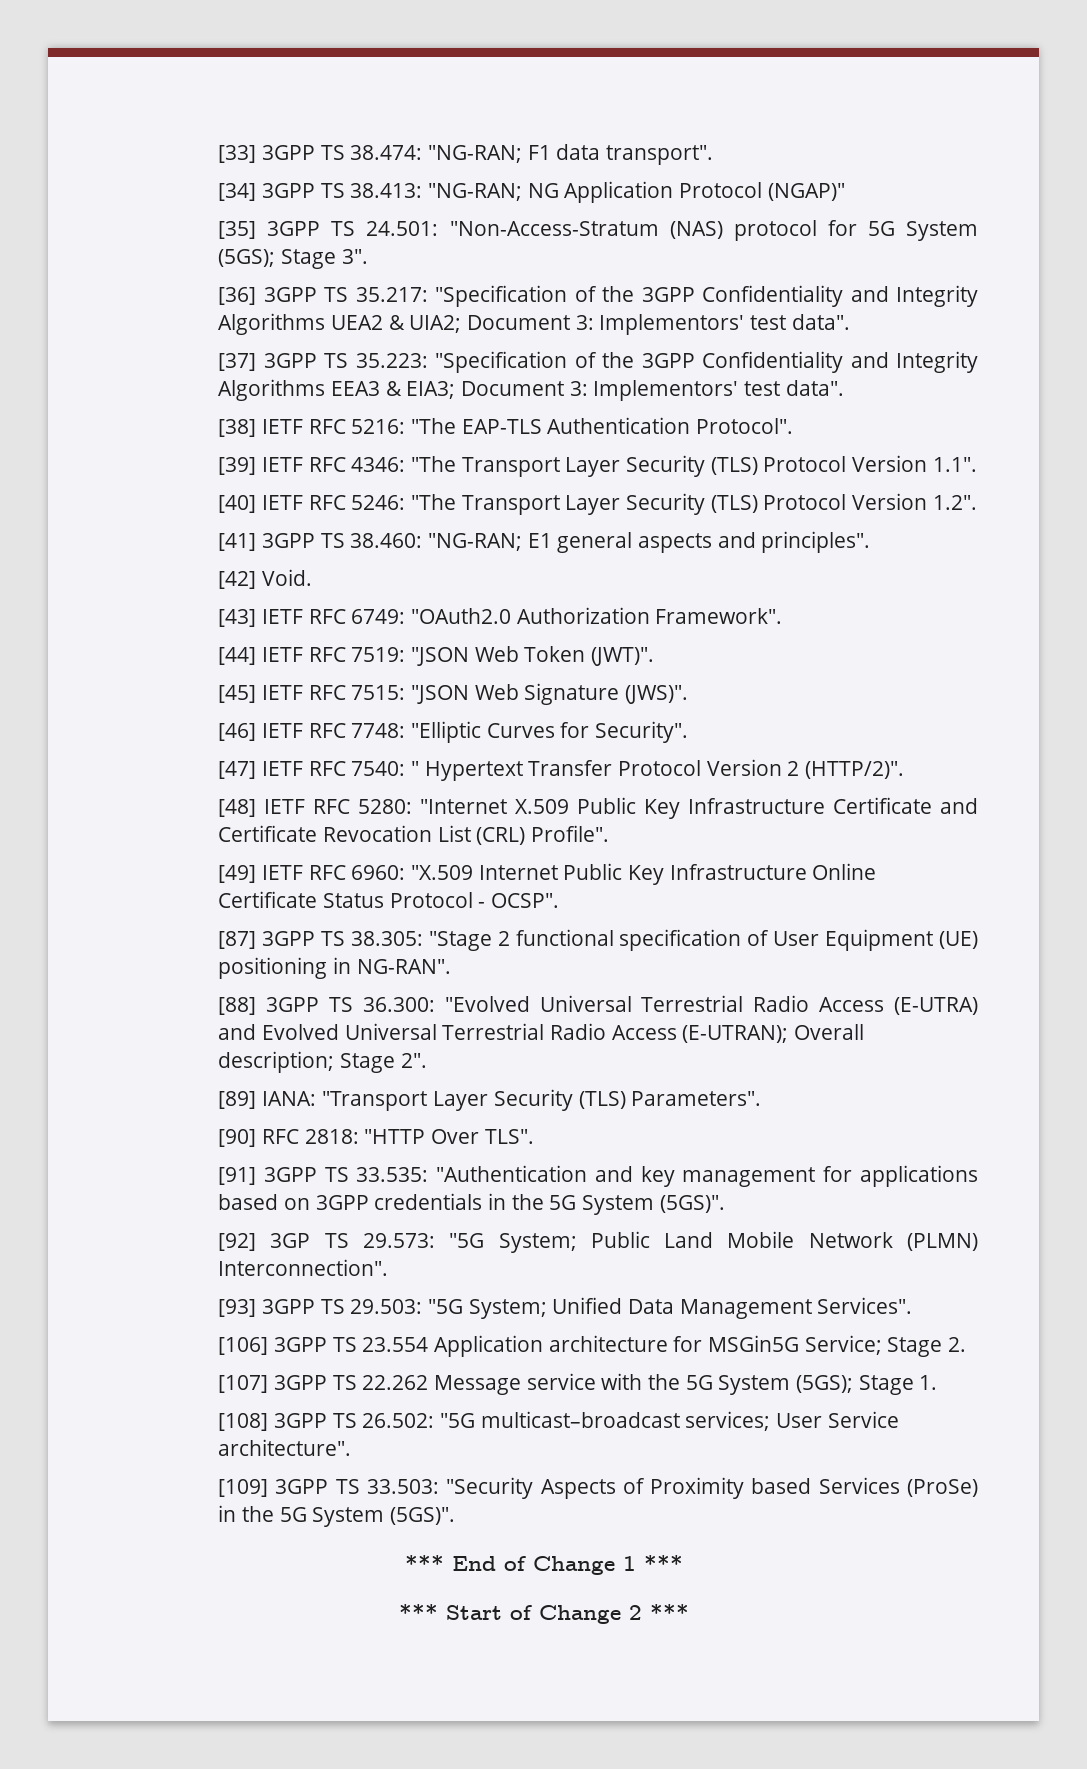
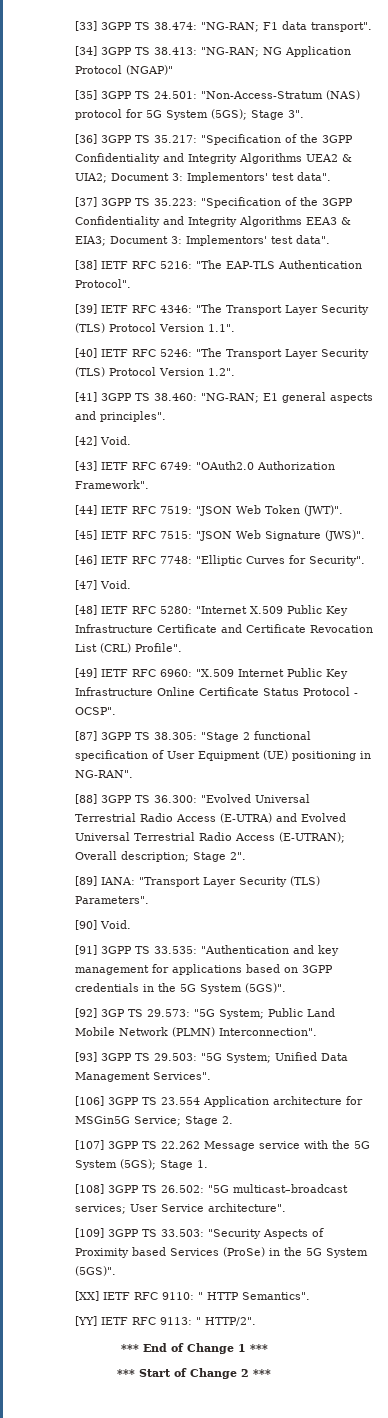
- [47] IETF RFC 7540: " Hypertext Transfer Protocol Version 2 (HTTP/2)".
+ [47] Void.
- [90] RFC 2818: "HTTP Over TLS".
+ [90] Void.
+ [XX] IETF RFC 9110: " HTTP Semantics".
+ [YY] IETF RFC 9113: " HTTP/2".

